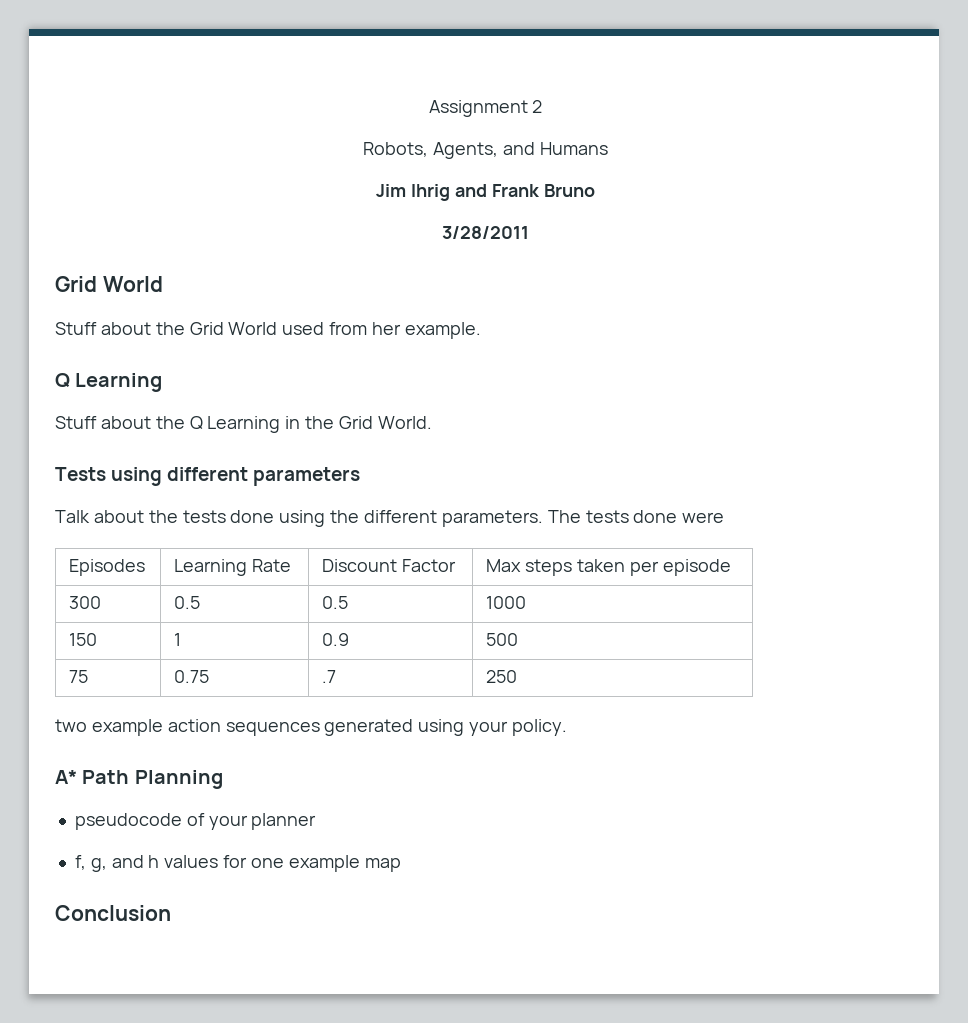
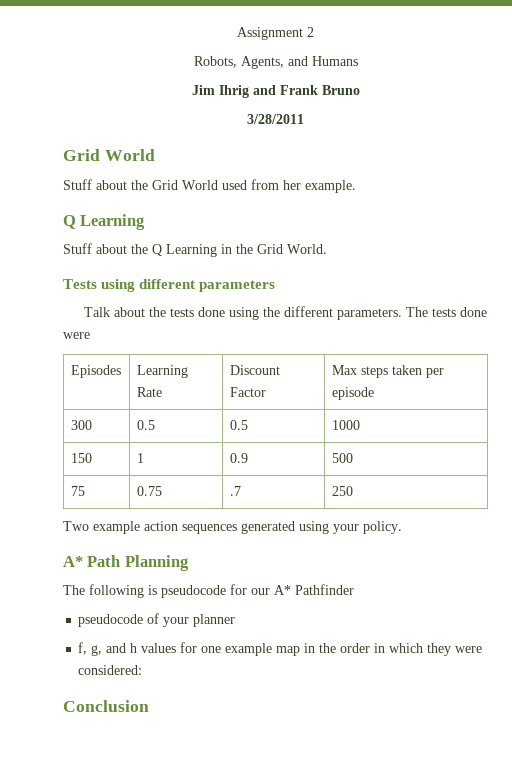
- two example action sequences generated using your policy.
+ Two example action sequences generated using your policy.
+ The following is pseudocode for our A* Pathfinder
- f, g, and h values for one example map
+ f, g, and h values for one example map in the order in which they were considered:

